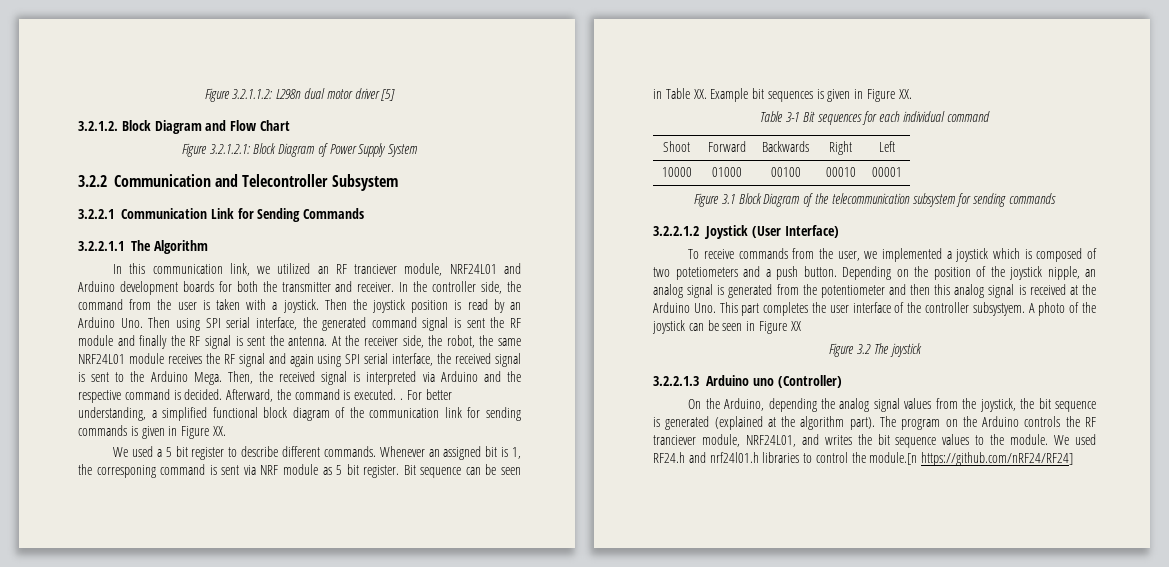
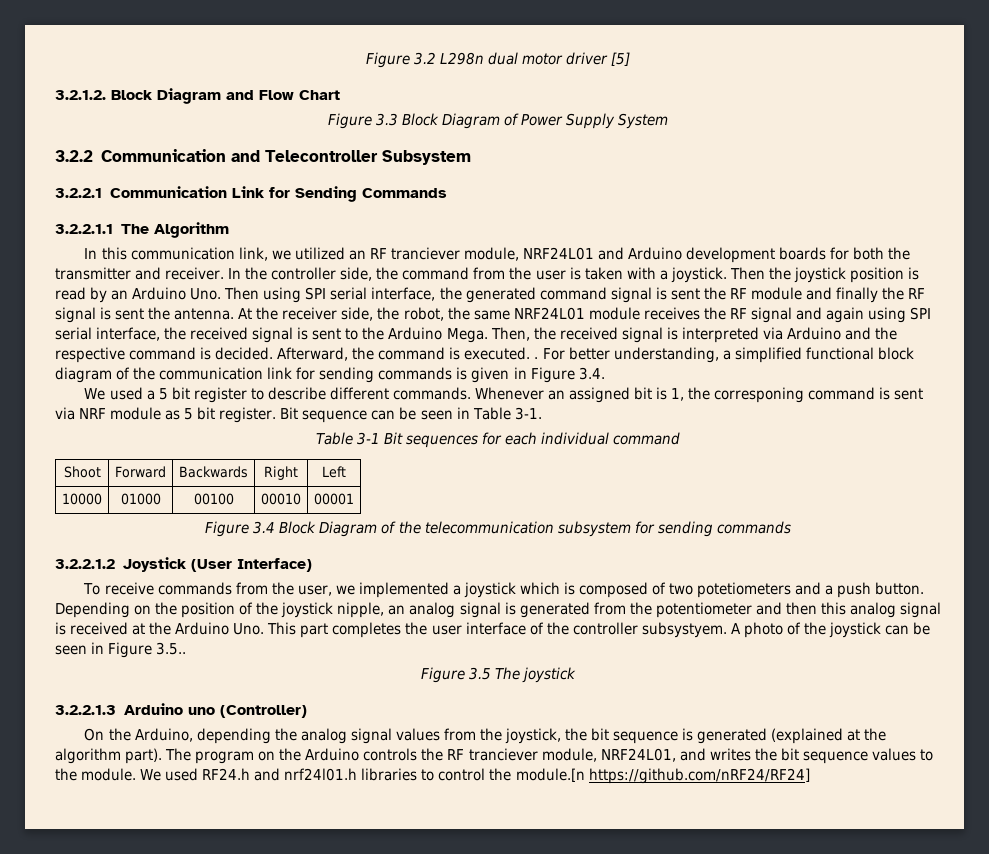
- Figure 3.2.1.1.2: L298n dual motor driver [5]
+ Figure 3.2 L298n dual motor driver [5]
- Figure 3.2.1.2.1: Block Diagram of Power Supply System
+ Figure 3.3 Block Diagram of Power Supply System
- For better understanding, a simplified functional block diagram of the communication link for sending commands is given in Figure XX.
+ For better understanding, a simplified functional block diagram of the communication link for sending commands is given in Figure 3.4.
- Bit sequence can be seen in Table XX. Example bit sequences is given in Figure XX.
+ Bit sequence can be seen in Table 3-1.
- Figure 3.1 Block Diagram of the telecommunication subsystem for sending commands
+ Figure 3.4 Block Diagram of the telecommunication subsystem for sending commands
- A photo of the joystick can be seen in Figure XX
- Figure 3.2 The joystick
+ A photo of the joystick can be seen in Figure 3.5..
+ Figure 3.5 The joystick

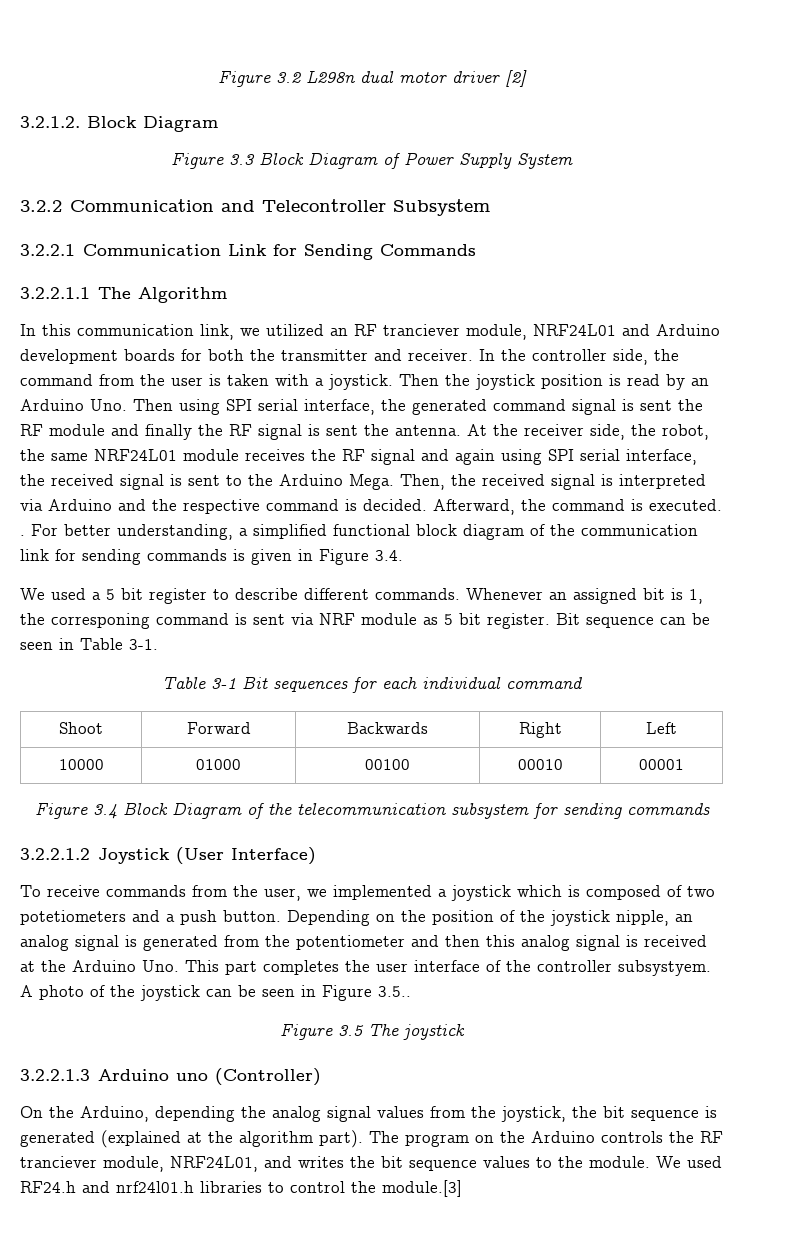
- Figure 3.2 L298n dual motor driver [5]
+ Figure 3.2 L298n dual motor driver [2]
- 3.2.1.2. Block Diagram and Flow Chart
+ 3.2.1.2. Block Diagram
- We used RF24.h and nrf24l01.h libraries to control the module.[n https://github.com/nRF24/RF24]
+ We used RF24.h and nrf24l01.h libraries to control the module.[3]

